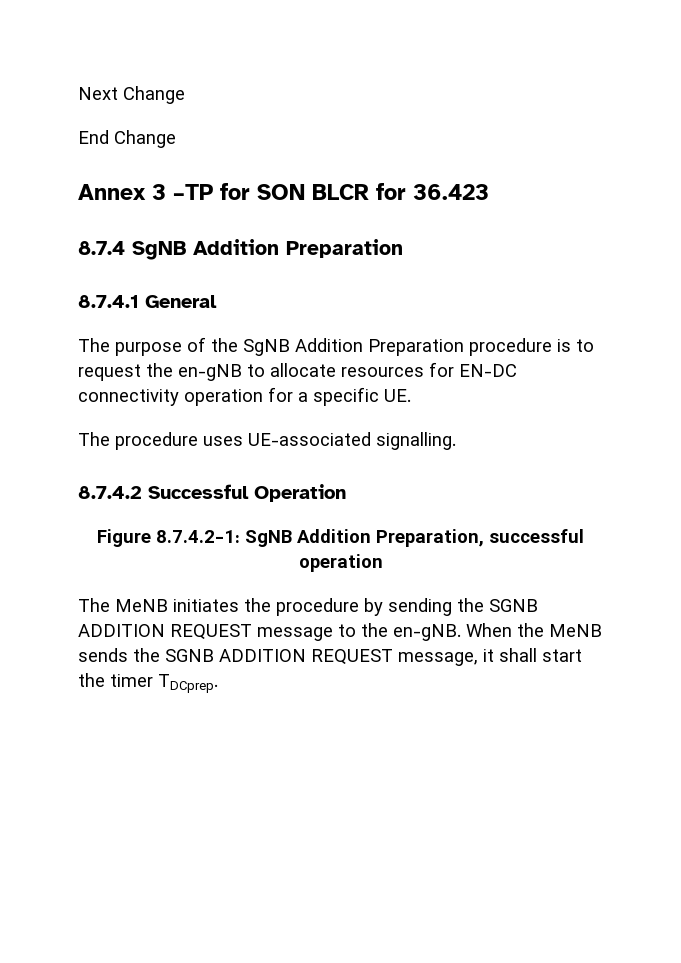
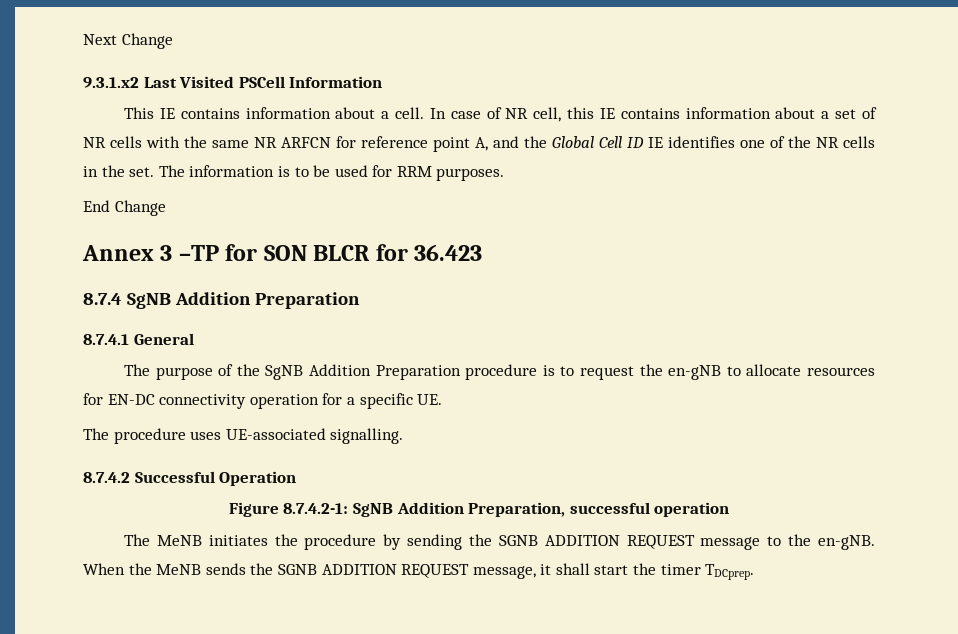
+ 9.3.1.x2 Last Visited PSCell Information
+ This IE contains information about a cell. In case of NR cell, this IE contains information about a set of NR cells with the same NR ARFCN for reference point A, and the Global Cell ID IE identifies one of the NR cells in the set. The information is to be used for RRM purposes.

